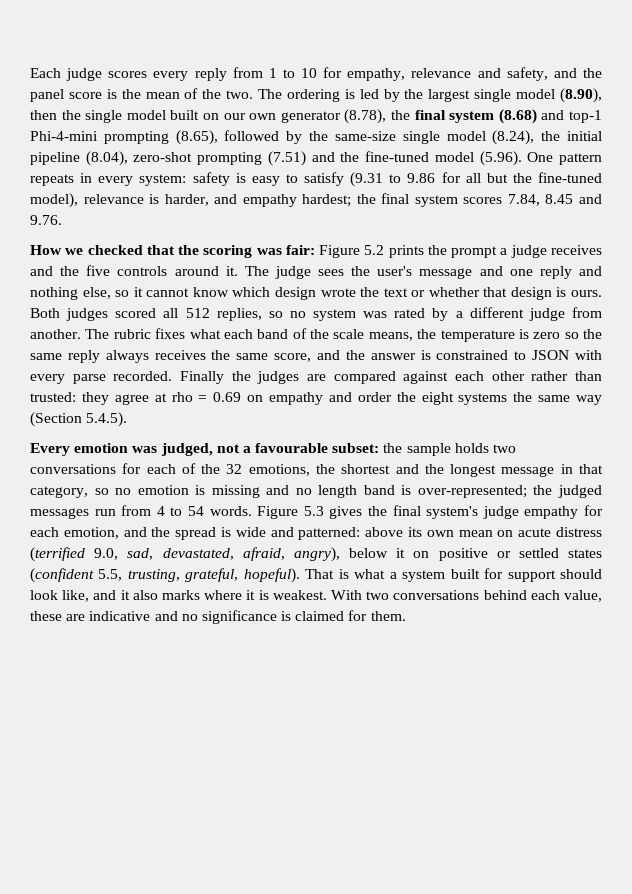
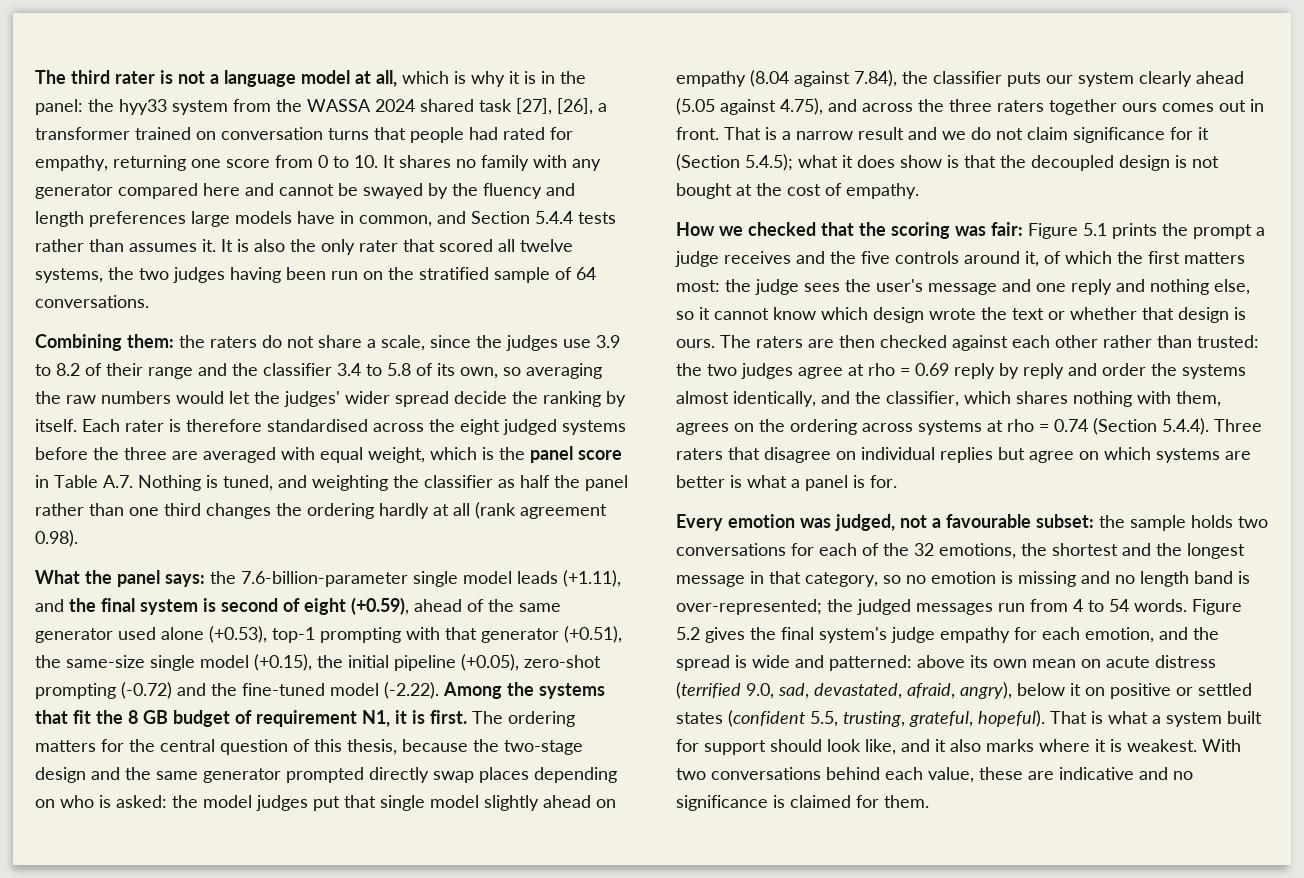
- Each judge scores every reply from 1 to 10 for empathy, relevance and safety, and the panel score is the mean of the two. The ordering is led by the largest single model (8.90), then the single model built on our own generator (8.78), the final system (8.68) and top-1 Phi-4-mini prompting (8.65), followed by the same-size single model (8.24), the initial pipeline (8.04), zero-shot prompting (7.51) and the fine-tuned model (5.96). One pattern repeats in every system: safety is easy to satisfy (9.31 to 9.86 for all but the fine-tuned model), relevance is harder, and empathy hardest; the final system scores 7.84, 8.45 and 9.76.
+ The third rater is not a language model at all, which is why it is in the panel: the hyy33 system from the WASSA 2024 shared task [27], [26], a transformer trained on conversation turns that people had rated for empathy, returning one score from 0 to 10. It shares no family with any generator compared here and cannot be swayed by the fluency and length preferences large models have in common, and Section 5.4.4 tests rather than assumes it. It is also the only rater that scored all twelve systems, the two judges having been run on the stratified sample of 64 conversations.
+ Combining them: the raters do not share a scale, since the judges use 3.9 to 8.2 of their range and the classifier 3.4 to 5.8 of its own, so averaging the raw numbers would let the judges' wider spread decide the ranking by itself. Each rater is therefore standardised across the eight judged systems before the three are averaged with equal weight, which is the panel score in Table A.7. Nothing is tuned, and weighting the classifier as half the panel rather than one third changes the ordering hardly at all (rank agreement 0.98).
+ What the panel says: the 7.6-billion-parameter single model leads (+1.11), and the final system is second of eight (+0.59), ahead of the same generator used alone (+0.53), top-1 prompting with that generator (+0.51), the same-size single model (+0.15), the initial pipeline (+0.05), zero-shot prompting (-0.72) and the fine-tuned model (-2.22). Among the systems that fit the 8 GB budget of requirement N1, it is first. The ordering matters for the central question of this thesis, because the two-stage design and the same generator prompted directly swap places depending on who is asked: the model judges put that single model slightly ahead on empathy (8.04 against 7.84), the classifier puts our system clearly ahead (5.05 against 4.75), and across the three raters together ours comes out in front. That is a narrow result and we do not claim significance for it (Section 5.4.5); what it does show is that the decoupled design is not bought at the cost of empathy.
- How we checked that the scoring was fair: Figure 5.2 prints the prompt a judge receives and the five controls around it. The judge sees the user's message and one reply and nothing else, so it cannot know which design wrote the text or whether that design is ours.
+ How we checked that the scoring was fair: Figure 5.1 prints the prompt a judge receives and the five controls around it, of which the first matters most: the judge sees the user's message and one reply and nothing else, so it cannot know which design wrote the text or whether that design is ours.
- Both judges scored all 512 replies, so no system was rated by a different judge from another. The rubric fixes what each band of the scale means, the temperature is zero so the same reply always receives the same score, and the answer is constrained to JSON with every parse recorded. Finally the judges are compared against each other rather than trusted: they agree at rho = 0.69 on empathy and order the eight systems the same way (Section 5.4.5).
+ The raters are then checked against each other rather than trusted: the two judges agree at rho = 0.69 reply by reply and order the systems almost identically, and the classifier, which shares nothing with them, agrees on the ordering across systems at rho = 0.74 (Section 5.4.4). Three raters that disagree on individual replies but agree on which systems are better is what a panel is for.
- Figure 5.3 gives the final system's judge empathy for each emotion, and the spread is wide and patterned: above its own mean on acute distress (terrified 9.0, sad, devastated, afraid, angry), below it on positive or settled states (confident 5.5, trusting, grateful, hopeful).
+ Figure 5.2 gives the final system's judge empathy for each emotion, and the spread is wide and patterned: above its own mean on acute distress (terrified 9.0, sad, devastated, afraid, angry), below it on positive or settled states (confident 5.5, trusting, grateful, hopeful).

